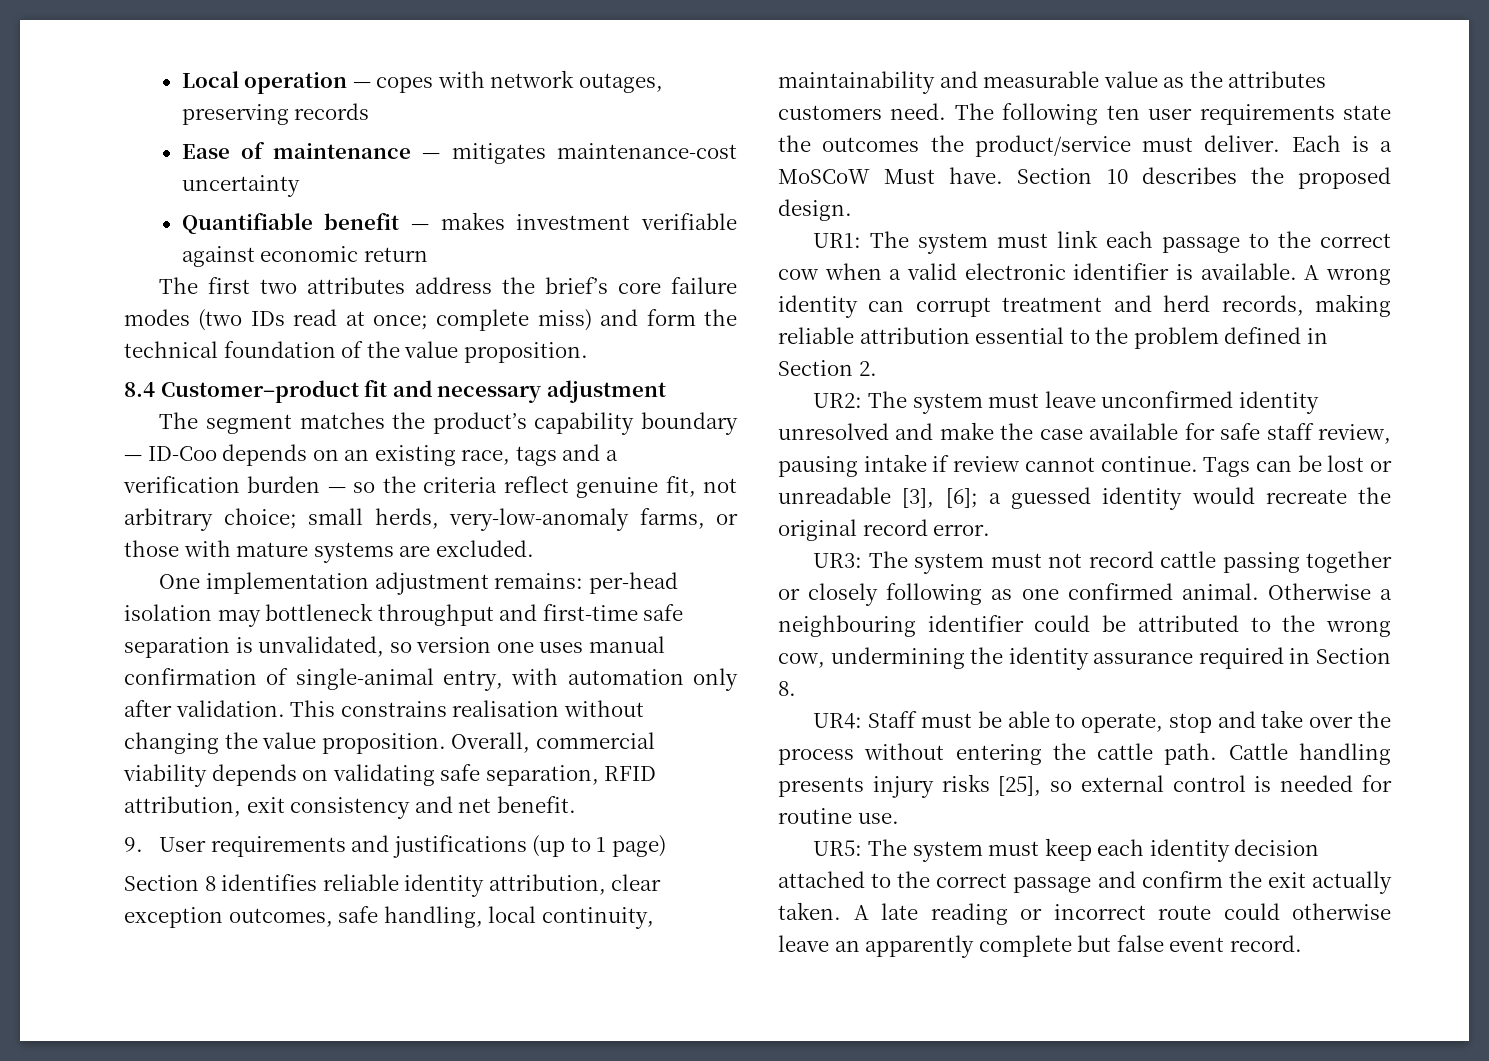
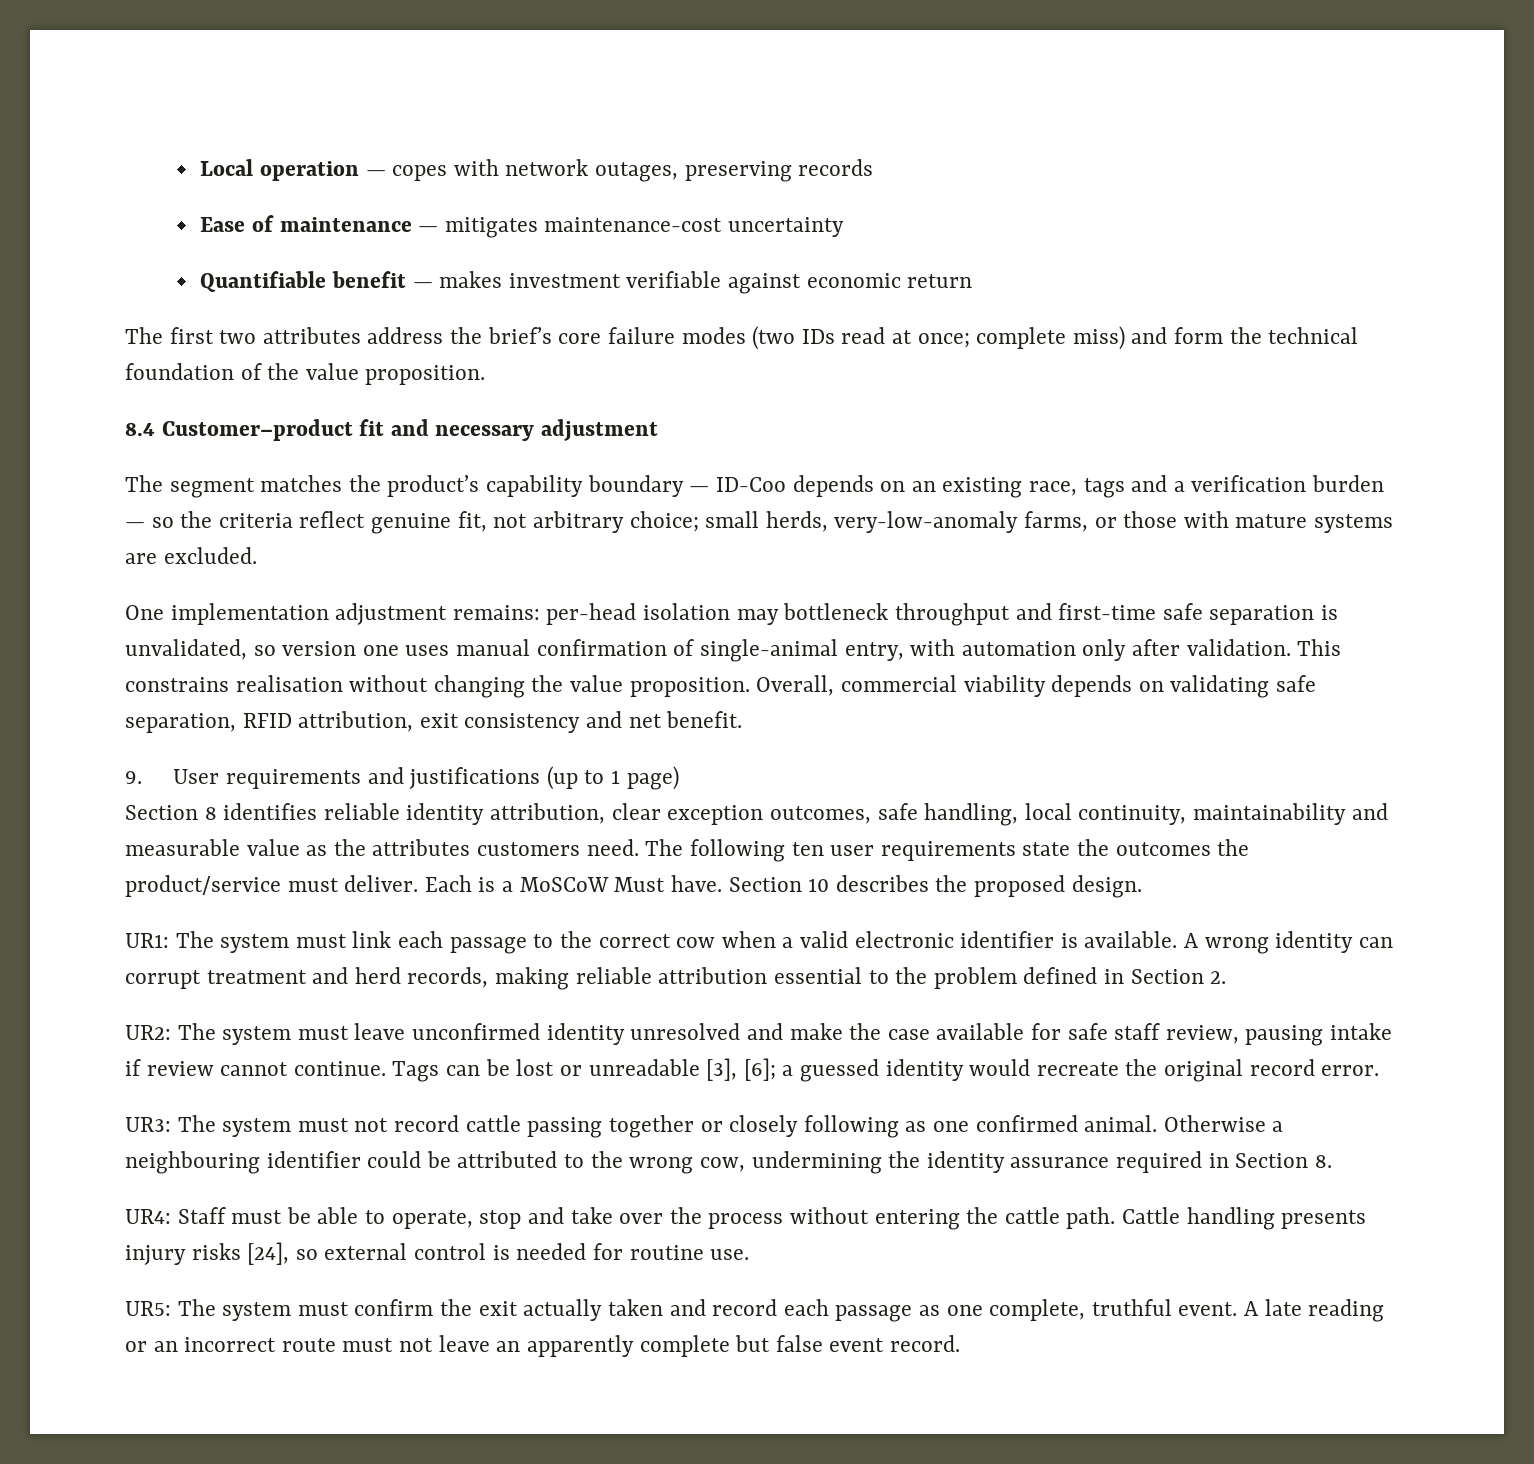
- Cattle handling presents injury risks [25], so external control is needed for routine use.
+ Cattle handling presents injury risks [24], so external control is needed for routine use.
- UR5: The system must keep each identity decision attached to the correct passage and confirm the exit actually taken.
+ UR5: The system must confirm the exit actually taken and record each passage as one complete, truthful event.
- A late reading or incorrect route could otherwise leave an apparently complete but false event record.
+ A late reading or an incorrect route must not leave an apparently complete but false event record.

